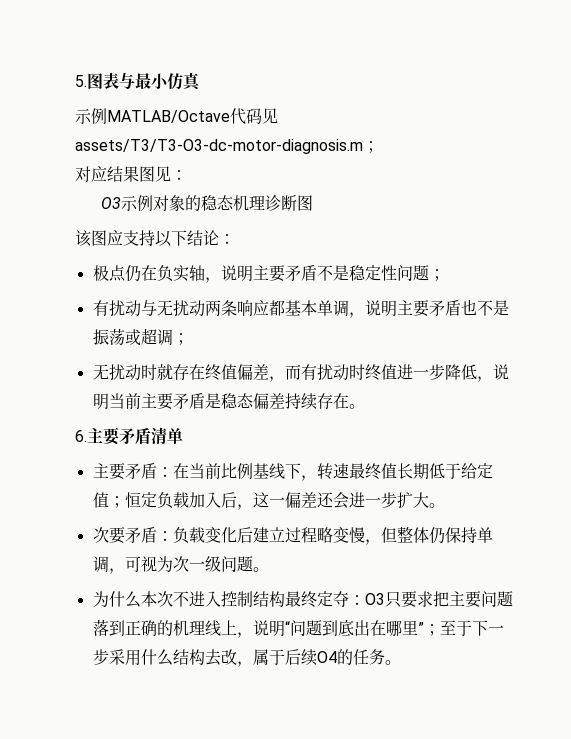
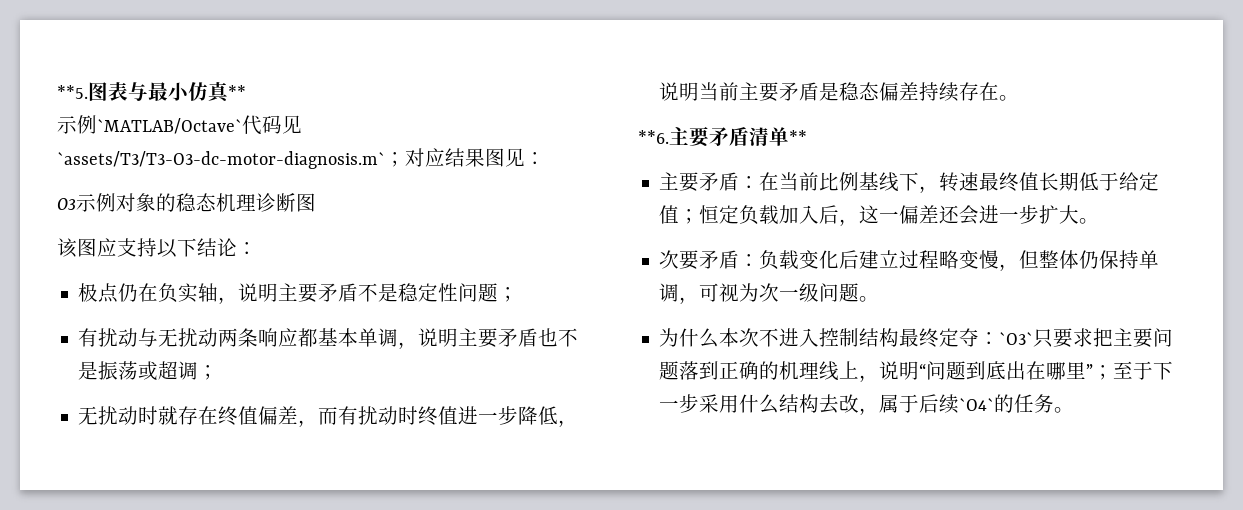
- 5.图表与最小仿真
- 示例MATLAB/Octave代码见assets/T3/T3-O3-dc-motor-diagnosis.m；
- 对应结果图见：
+ **5.图表与最小仿真**
+ 示例`MATLAB/Octave`代码见`assets/T3/T3-O3-dc-motor-diagnosis.m`；对应结果图见：
- 6.主要矛盾清单
+ **6.主要矛盾清单**
- 为什么本次不进入控制结构最终定夺：O3只要求把主要问题落到正确的机理线上，说明“问题到底出在哪里”；至于下一步采用什么结构去改，属于后续O4的任务。
+ 为什么本次不进入控制结构最终定夺：`O3`只要求把主要问题落到正确的机理线上，说明“问题到底出在哪里”；至于下一步采用什么结构去改，属于后续`O4`的任务。

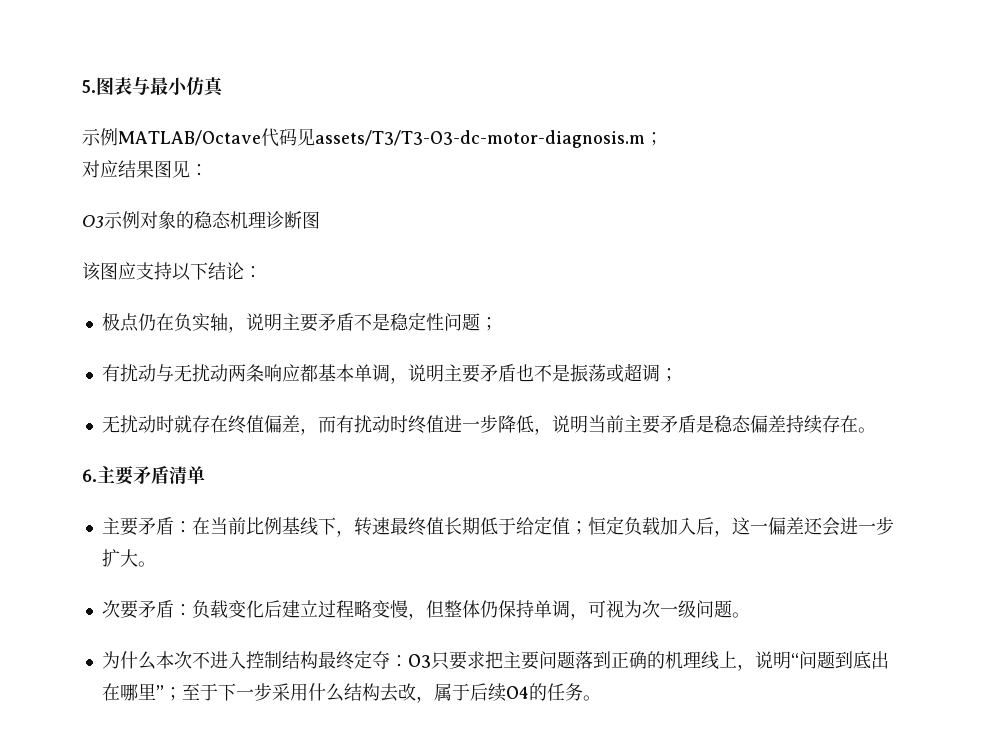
- **5.图表与最小仿真**
- 示例`MATLAB/Octave`代码见`assets/T3/T3-O3-dc-motor-diagnosis.m`；对应结果图见：
+ 5.图表与最小仿真
+ 示例MATLAB/Octave代码见assets/T3/T3-O3-dc-motor-diagnosis.m；
+ 对应结果图见：
- **6.主要矛盾清单**
+ 6.主要矛盾清单
- 为什么本次不进入控制结构最终定夺：`O3`只要求把主要问题落到正确的机理线上，说明“问题到底出在哪里”；至于下一步采用什么结构去改，属于后续`O4`的任务。
+ 为什么本次不进入控制结构最终定夺：O3只要求把主要问题落到正确的机理线上，说明“问题到底出在哪里”；至于下一步采用什么结构去改，属于后续O4的任务。

